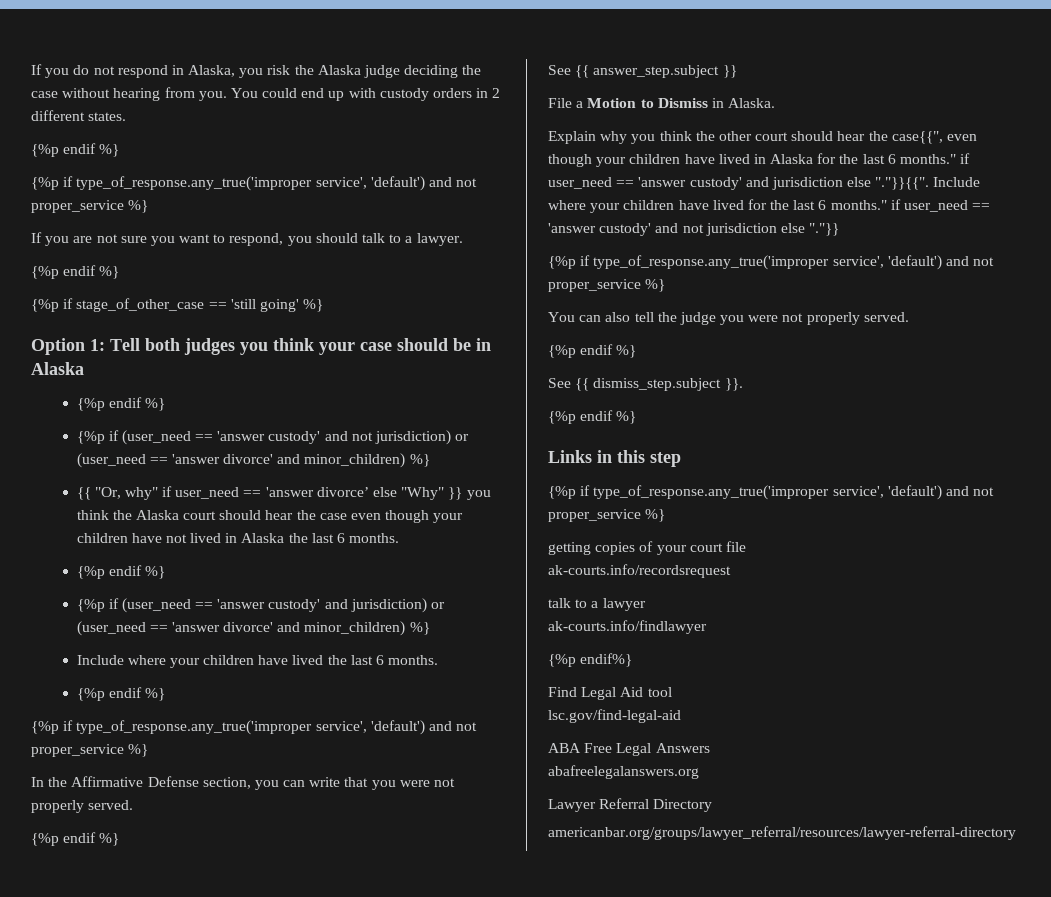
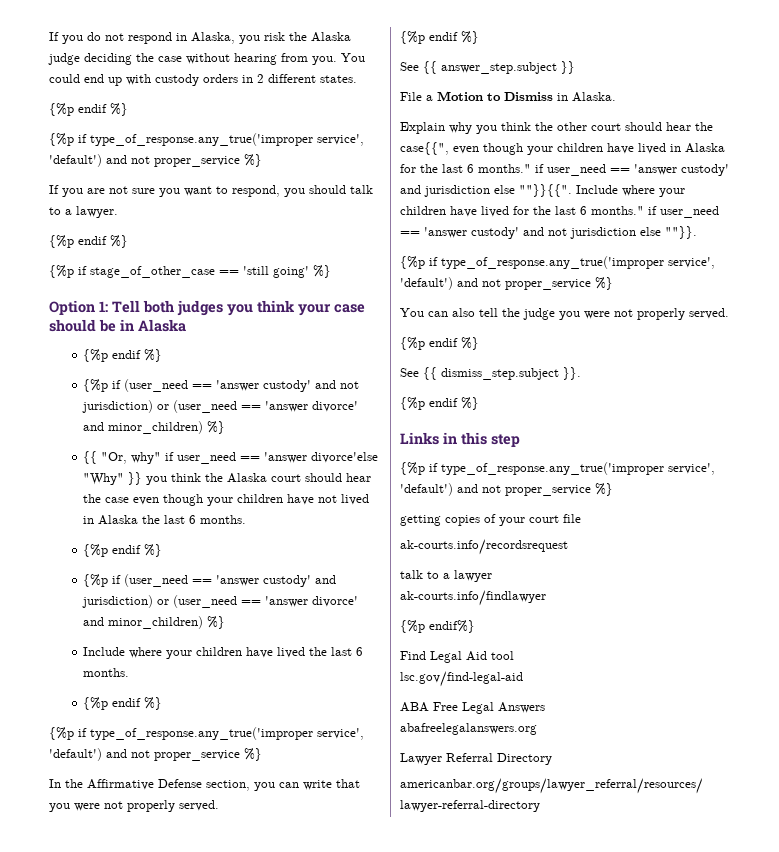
- {{ "Or, why" if user_need == 'answer divorce’ else "Why" }} you think the Alaska court should hear the case even though your children have not lived in Alaska the last 6 months.
+ {{ "Or, why" if user_need == 'answer divorce'else "Why" }} you think the Alaska court should hear the case even though your children have not lived in Alaska the last 6 months.
- Explain why you think the other court should hear the case{{", even though your children have lived in Alaska for the last 6 months." if user_need == 'answer custody' and jurisdiction else "."}}{{". Include where your children have lived for the last 6 months." if user_need == 'answer custody' and not jurisdiction else "."}}
+ Explain why you think the other court should hear the case{{", even though your children have lived in Alaska for the last 6 months." if user_need == 'answer custody' and jurisdiction else ""}}{{". Include where your children have lived for the last 6 months." if user_need == 'answer custody' and not jurisdiction else ""}}.

